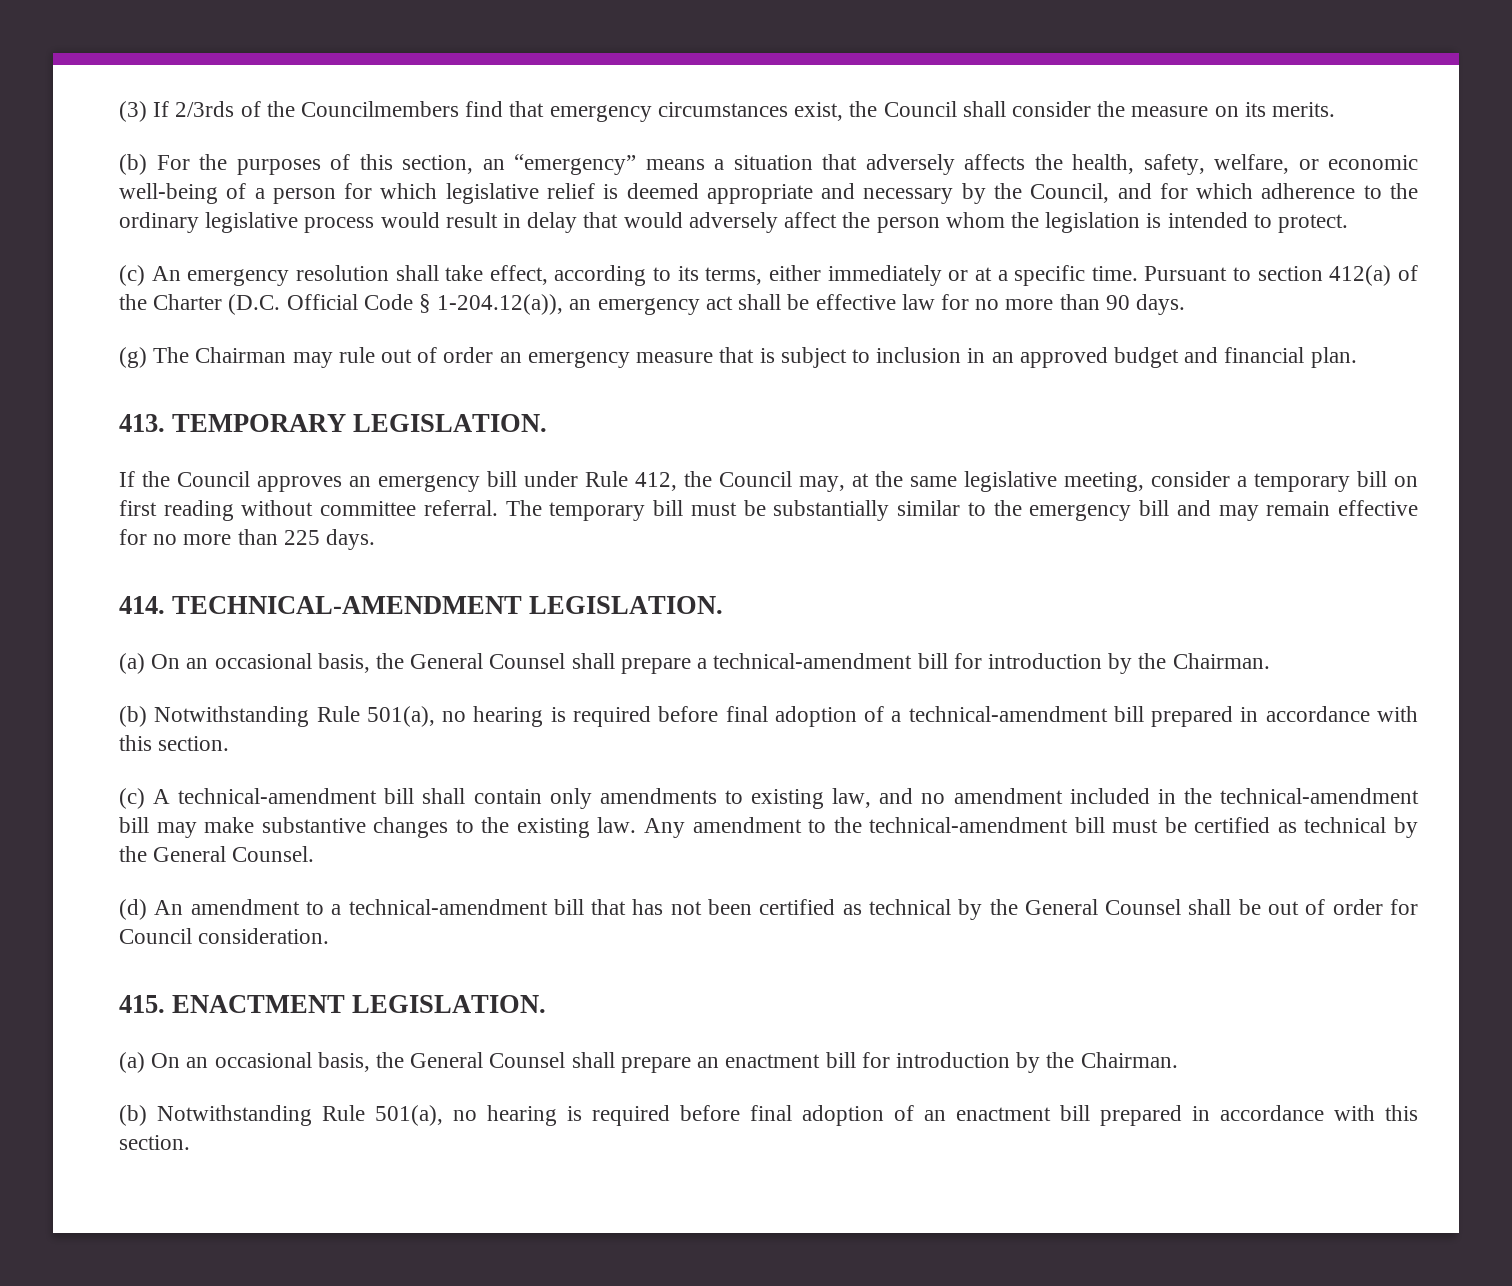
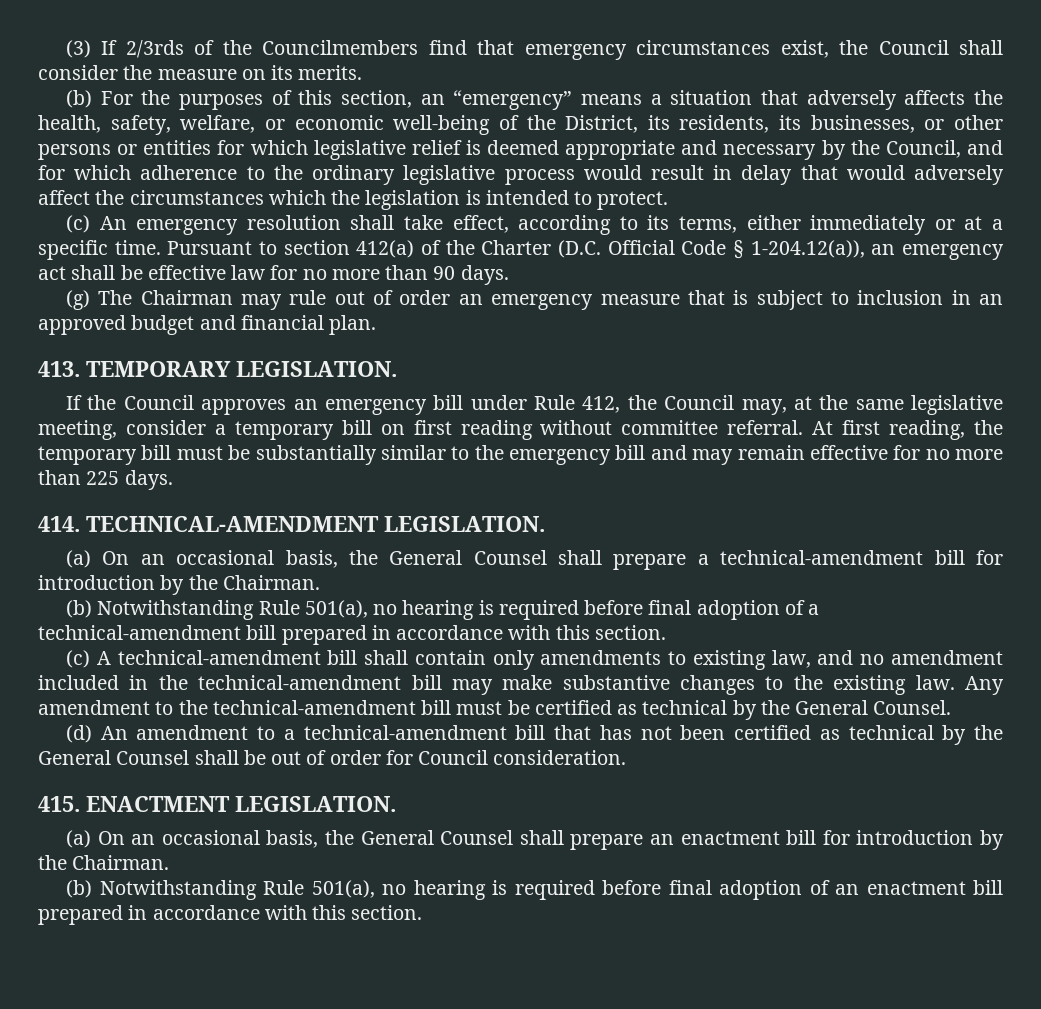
- (b) For the purposes of this section, an “emergency” means a situation that adversely affects the health, safety, welfare, or economic well-being of a person for which legislative relief is deemed appropriate and necessary by the Council, and for which adherence to the ordinary legislative process would result in delay that would adversely affect the person whom the legislation is intended to protect.
+ (b) For the purposes of this section, an “emergency” means a situation that adversely affects the health, safety, welfare, or economic well-being of the District, its residents, its businesses, or other persons or entities for which legislative relief is deemed appropriate and necessary by the Council, and for which adherence to the ordinary legislative process would result in delay that would adversely affect the circumstances which the legislation is intended to protect.
- The temporary bill must be substantially similar to the emergency bill and may remain effective for no more than 225 days.
+ At first reading, the temporary bill must be substantially similar to the emergency bill and may remain effective for no more than 225 days.

